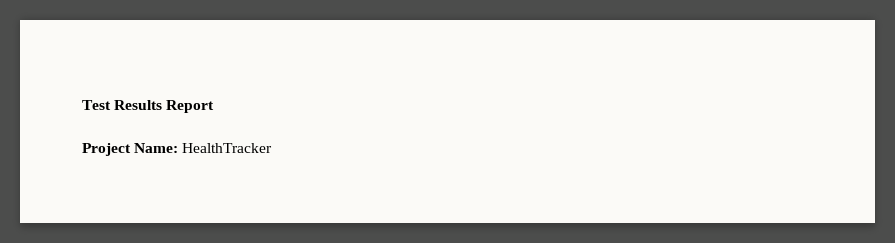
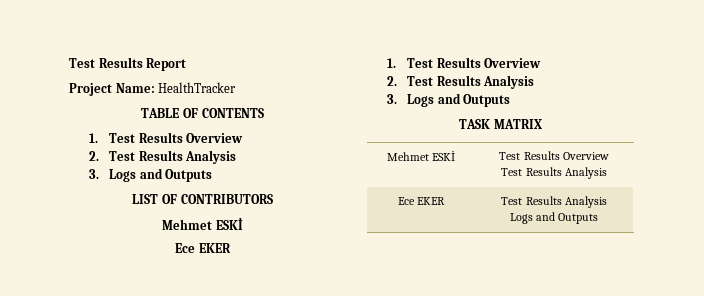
+ TABLE OF CONTENTS
+ 1. Test Results Overview
+ 2. Test Results Analysis
+ 3. Logs and Outputs
+ LIST OF CONTRIBUTORS
+ Mehmet ESKİ
+ Ece EKER
+ 1. Test Results Overview
+ 2. Test Results Analysis
+ 3. Logs and Outputs
+ TASK MATRIX
+ Mehmet ESKİ | Test Results Overview
+ Test Results Analysis
+ Ece EKER | Test Results Analysis
+ Logs and Outputs

